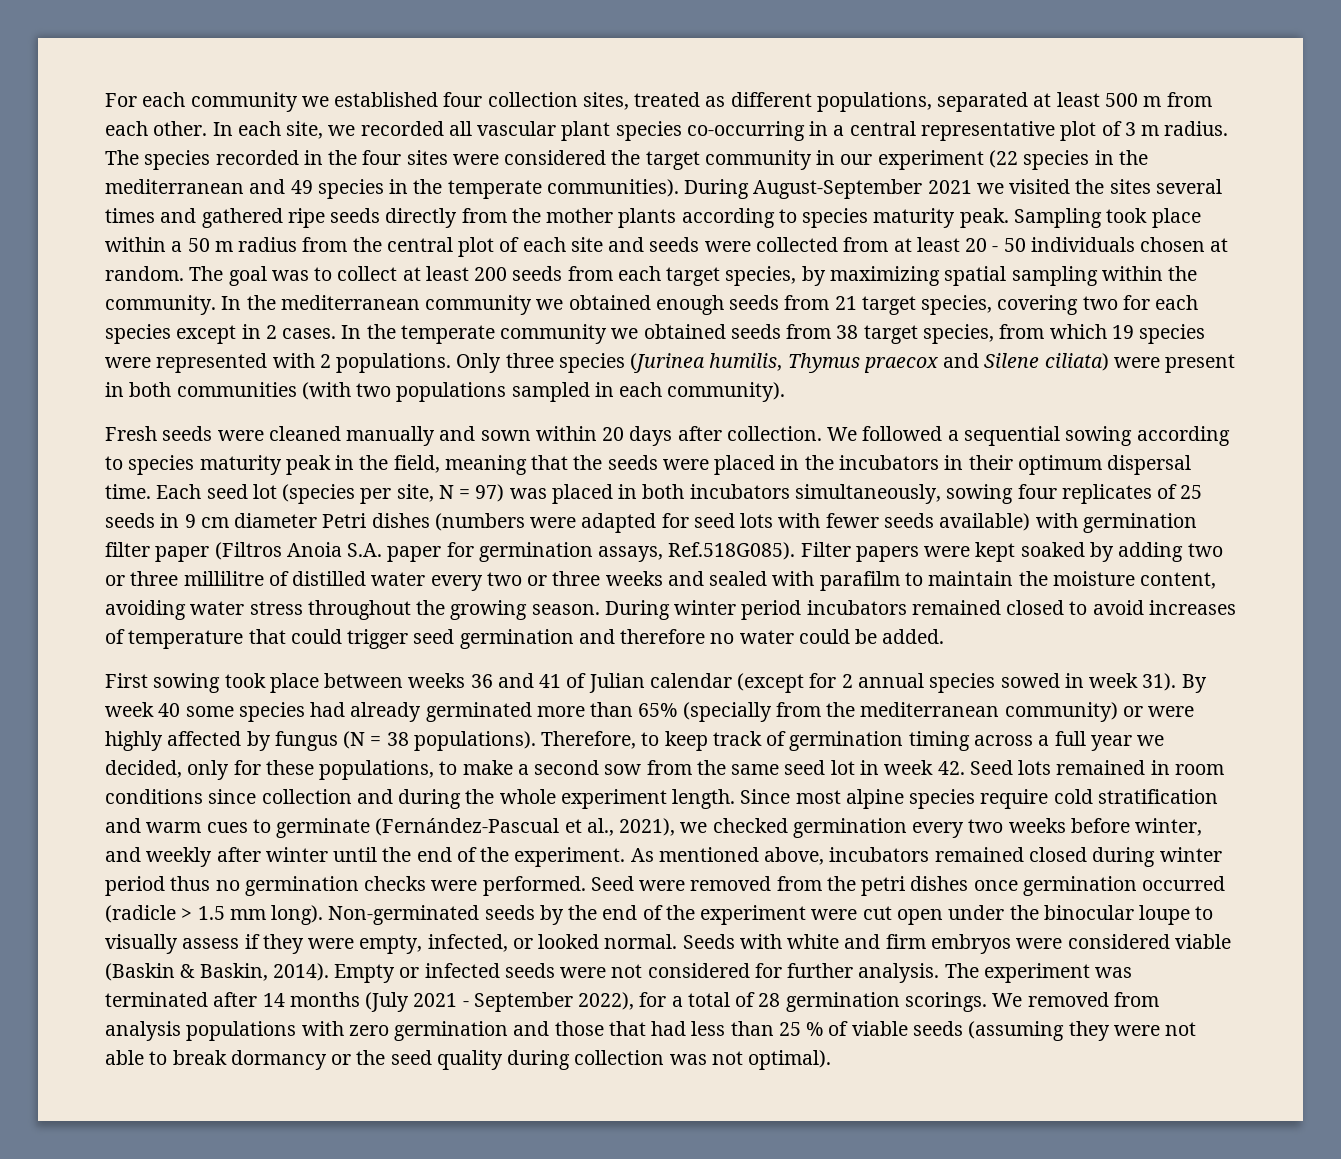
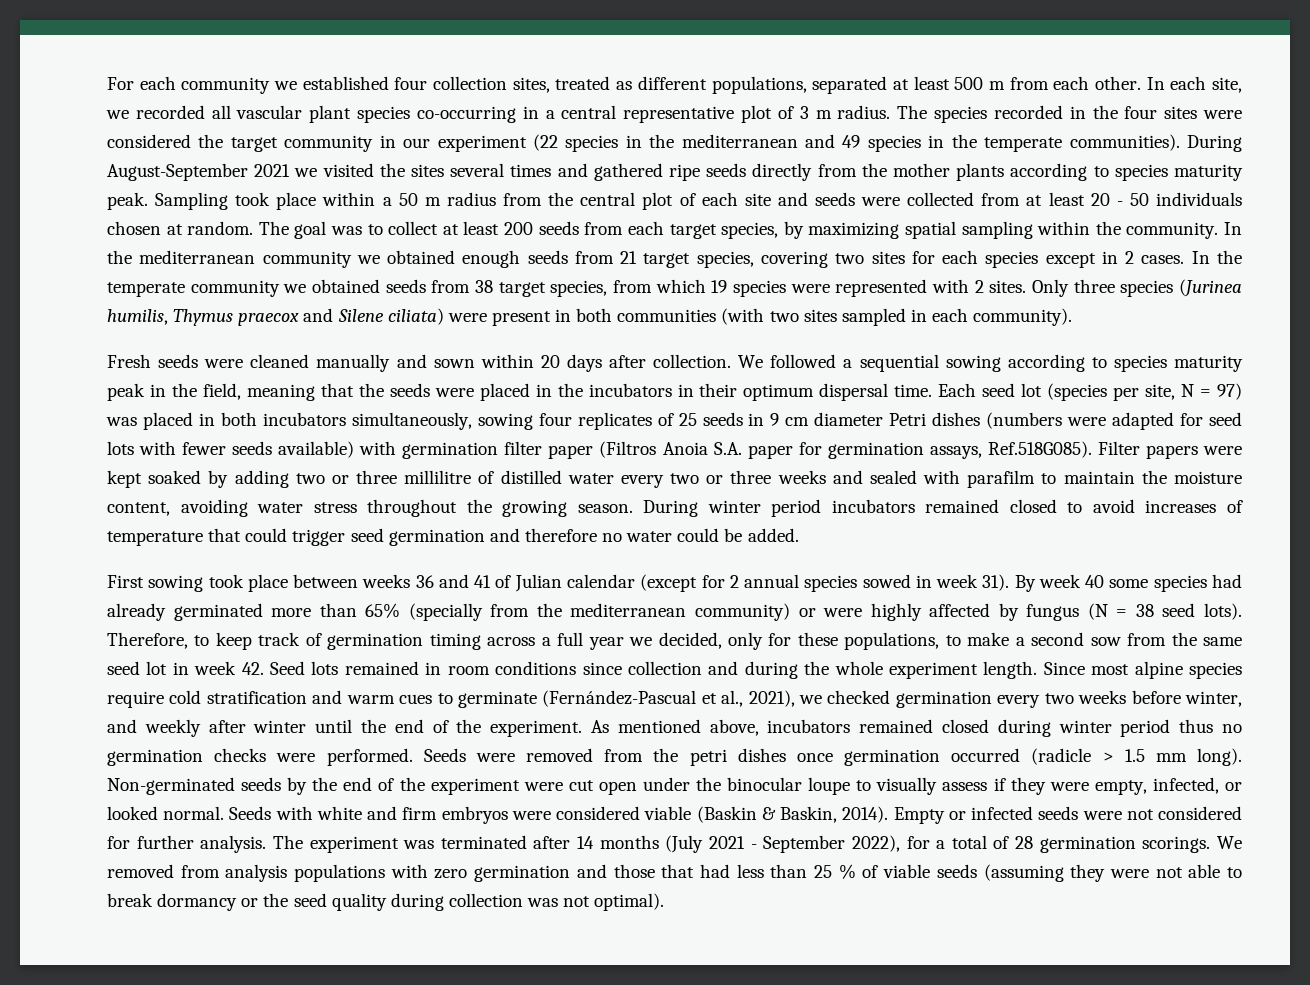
- In the mediterranean community we obtained enough seeds from 21 target species, covering two for each species except in 2 cases.
+ In the mediterranean community we obtained enough seeds from 21 target species, covering two sites for each species except in 2 cases.
- In the temperate community we obtained seeds from 38 target species, from which 19 species were represented with 2 populations.
+ In the temperate community we obtained seeds from 38 target species, from which 19 species were represented with 2 sites.
- Only three species (Jurinea humilis, Thymus praecox and Silene ciliata) were present in both communities (with two populations sampled in each community).
+ Only three species (Jurinea humilis, Thymus praecox and Silene ciliata) were present in both communities (with two sites sampled in each community).
- By week 40 some species had already germinated more than 65% (specially from the mediterranean community) or were highly affected by fungus (N = 38 populations).
+ By week 40 some species had already germinated more than 65% (specially from the mediterranean community) or were highly affected by fungus (N = 38 seed lots).
- Seed were removed from the petri dishes once germination occurred (radicle > 1.5 mm long).
+ Seeds were removed from the petri dishes once germination occurred (radicle > 1.5 mm long).

